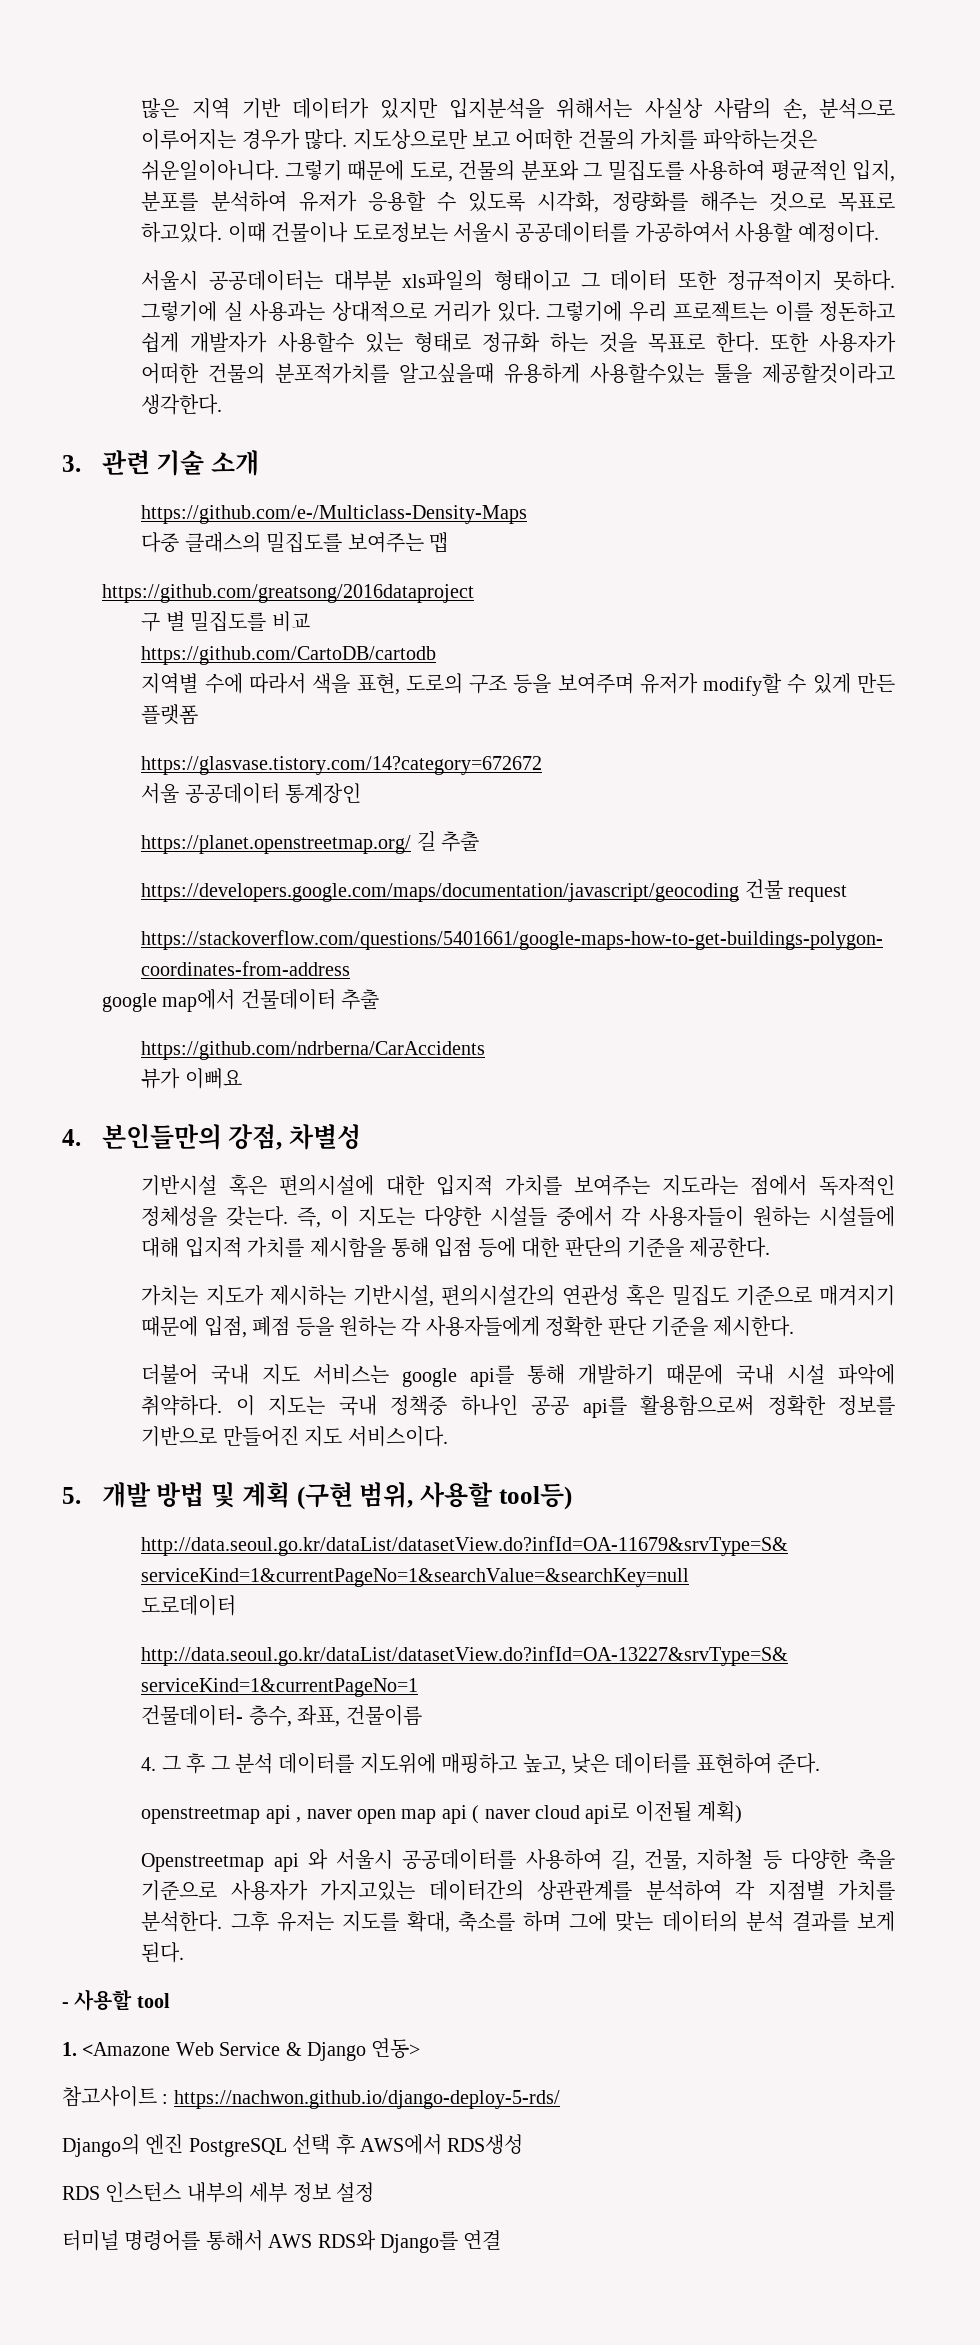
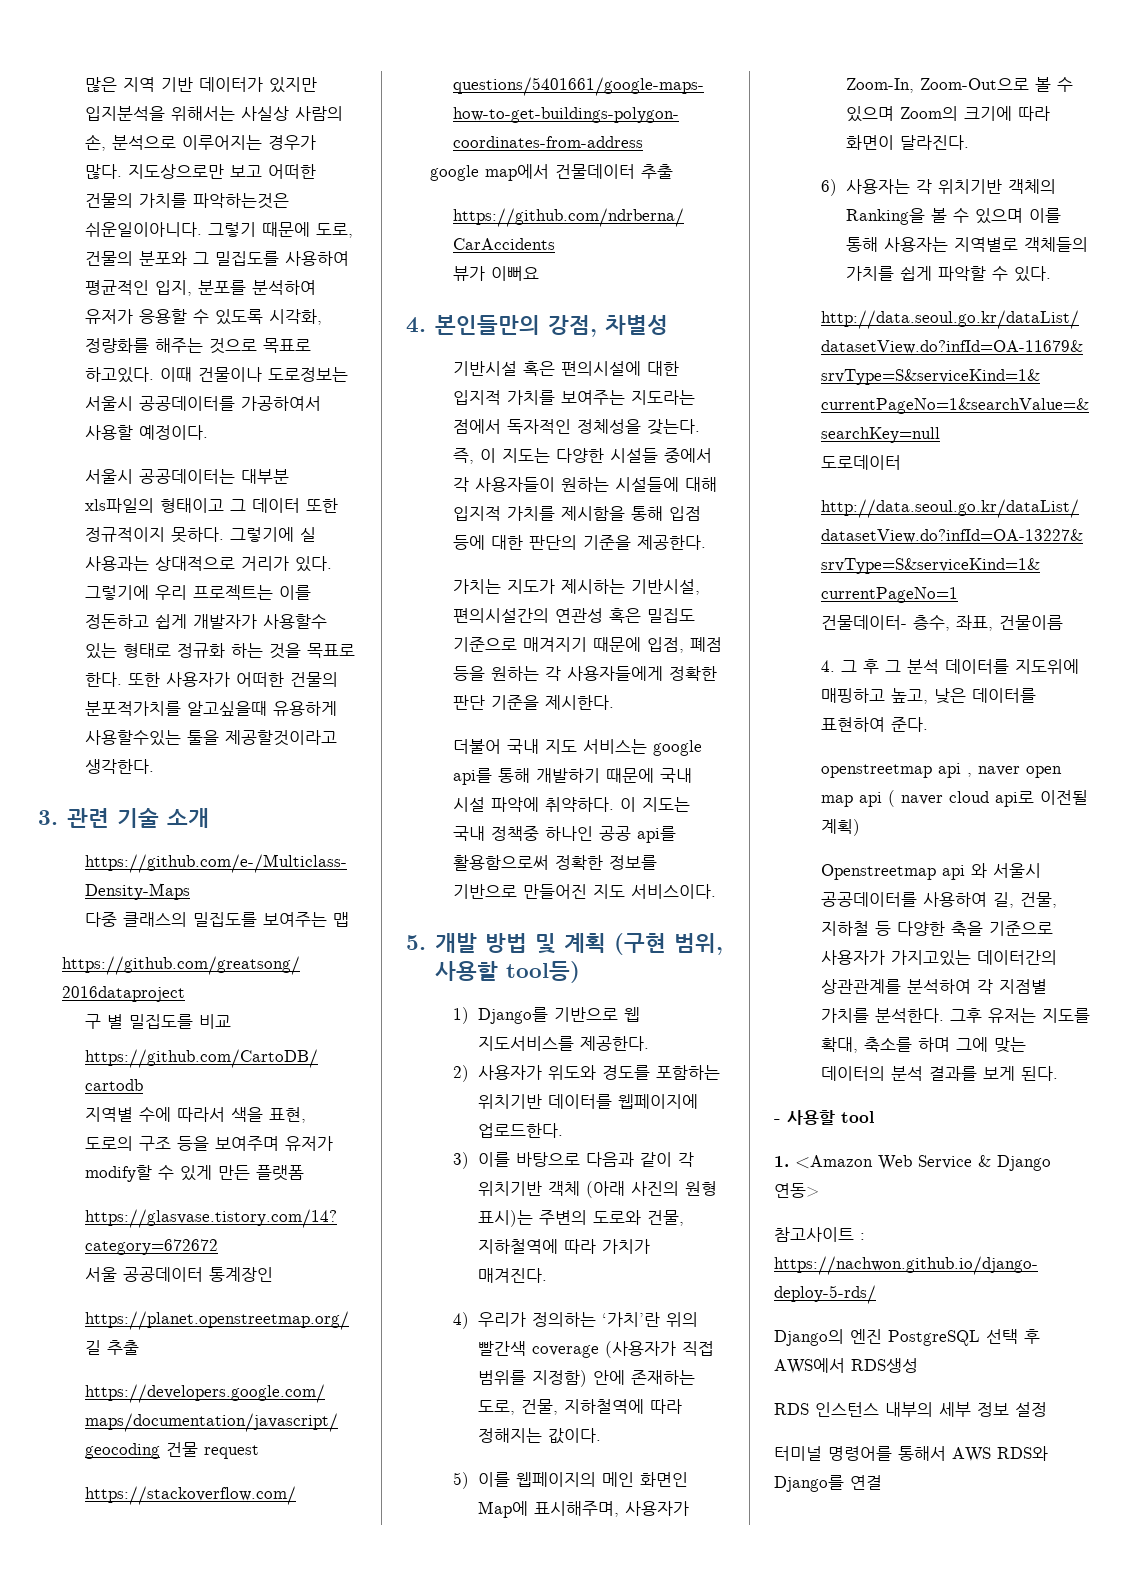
+ 1) Django를 기반으로 웹 지도서비스를 제공한다.
+ 2) 사용자가 위도와 경도를 포함하는 위치기반 데이터를 웹페이지에 업로드한다.
+ 3) 이를 바탕으로 다음과 같이 각 위치기반 객체 (아래 사진의 원형 표시)는 주변의 도로와 건물, 지하철역에 따라 가치가 매겨진다.
+ 4) 우리가 정의하는 ‘가치’란 위의 빨간색 coverage (사용자가 직접 범위를 지정함) 안에 존재하는 도로, 건물, 지하철역에 따라 정해지는 값이다.
+ 5) 이를 웹페이지의 메인 화면인 Map에 표시해주며, 사용자가 Zoom-In, Zoom-Out으로 볼 수 있으며 Zoom의 크기에 따라 화면이 달라진다.
+ 6) 사용자는 각 위치기반 객체의 Ranking을 볼 수 있으며 이를 통해 사용자는 지역별로 객체들의 가치를 쉽게 파악할 수 있다.
- 1. <Amazone Web Service & Django 연동>
+ 1. <Amazon Web Service & Django 연동>

